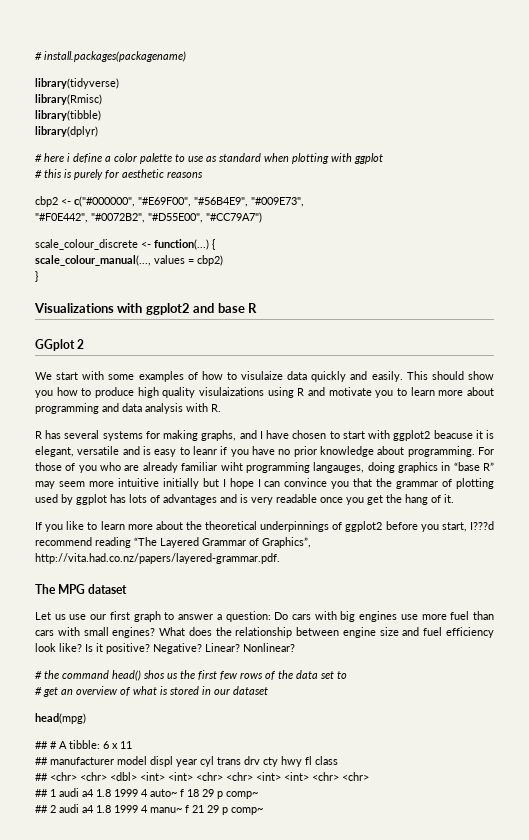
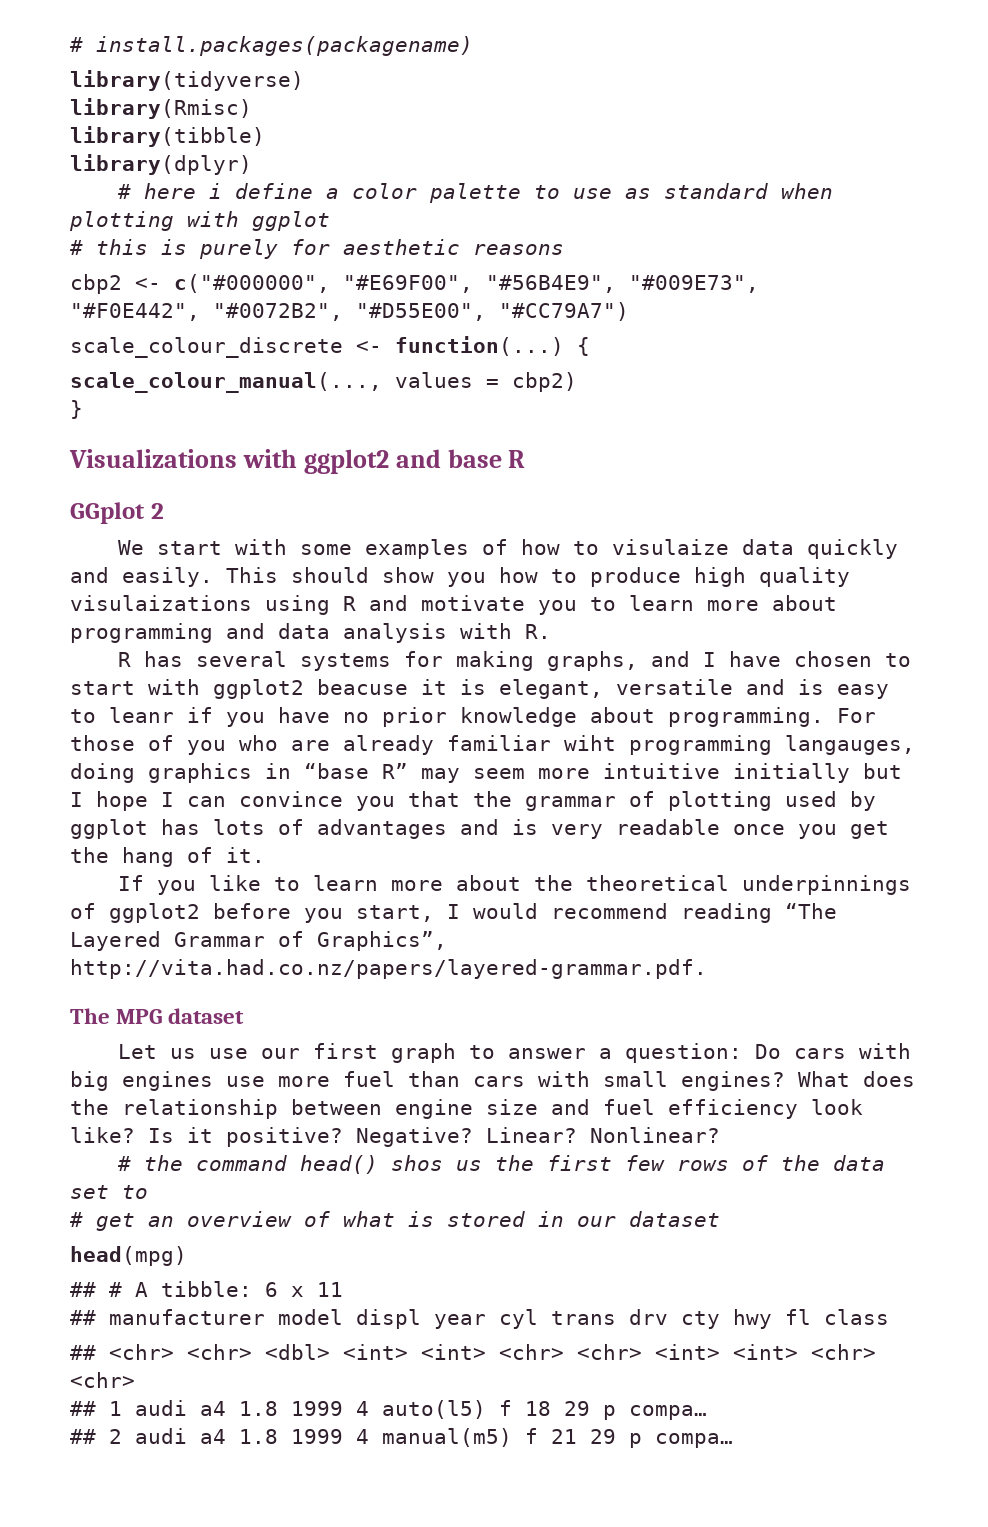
- If you like to learn more about the theoretical underpinnings of ggplot2 before you start, I???d recommend reading “The Layered Grammar of Graphics”, http://vita.had.co.nz/papers/layered-grammar.pdf.
+ If you like to learn more about the theoretical underpinnings of ggplot2 before you start, I would recommend reading “The Layered Grammar of Graphics”, http://vita.had.co.nz/papers/layered-grammar.pdf.
- ## 1 audi a4 1.8 1999 4 auto~ f 18 29 p comp~
+ ## 1 audi a4 1.8 1999 4 auto(l5) f 18 29 p compa…
- ## 2 audi a4 1.8 1999 4 manu~ f 21 29 p comp~
+ ## 2 audi a4 1.8 1999 4 manual(m5) f 21 29 p compa…

